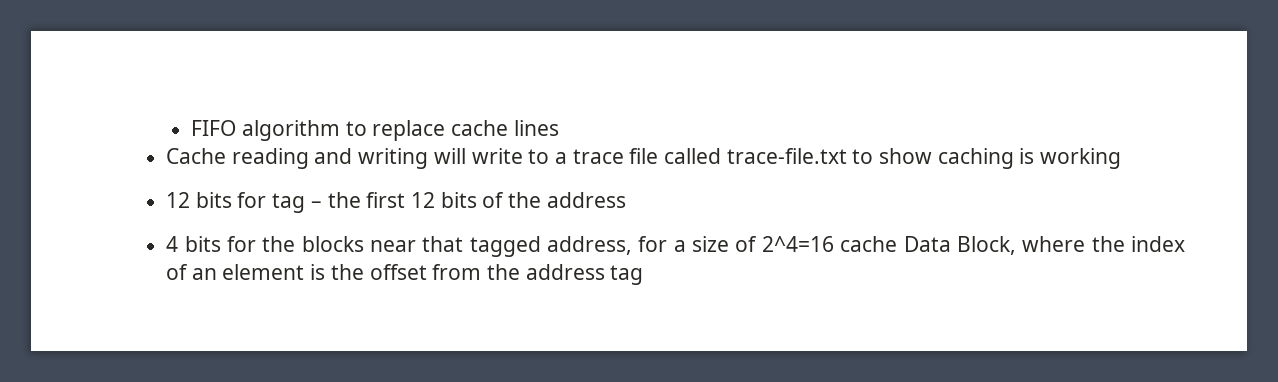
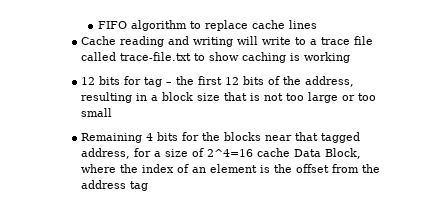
- 12 bits for tag – the first 12 bits of the address
- 4 bits for the blocks near that tagged address, for a size of 2^4=16 cache Data Block, where the index of an element is the offset from the address tag
+ 12 bits for tag – the first 12 bits of the address, resulting in a block size that is not too large or too small
+ Remaining 4 bits for the blocks near that tagged address, for a size of 2^4=16 cache Data Block, where the index of an element is the offset from the address tag

